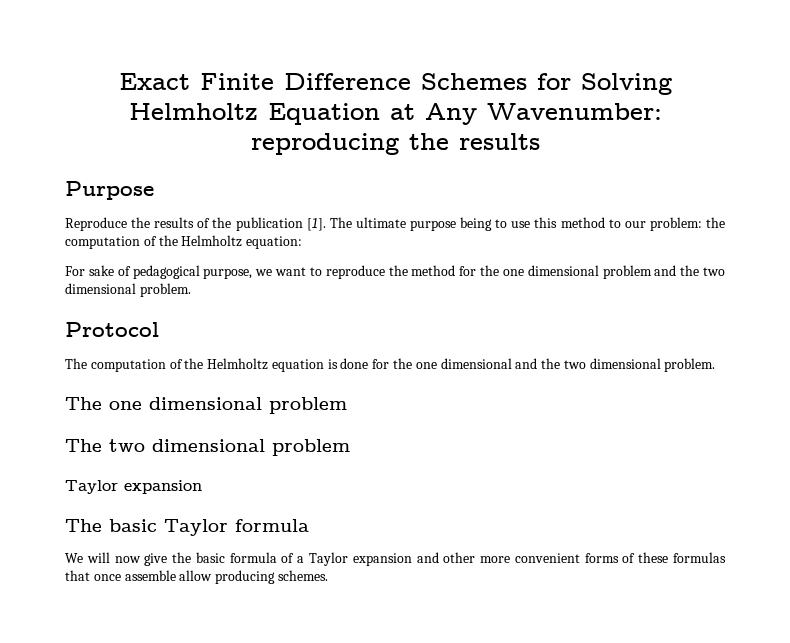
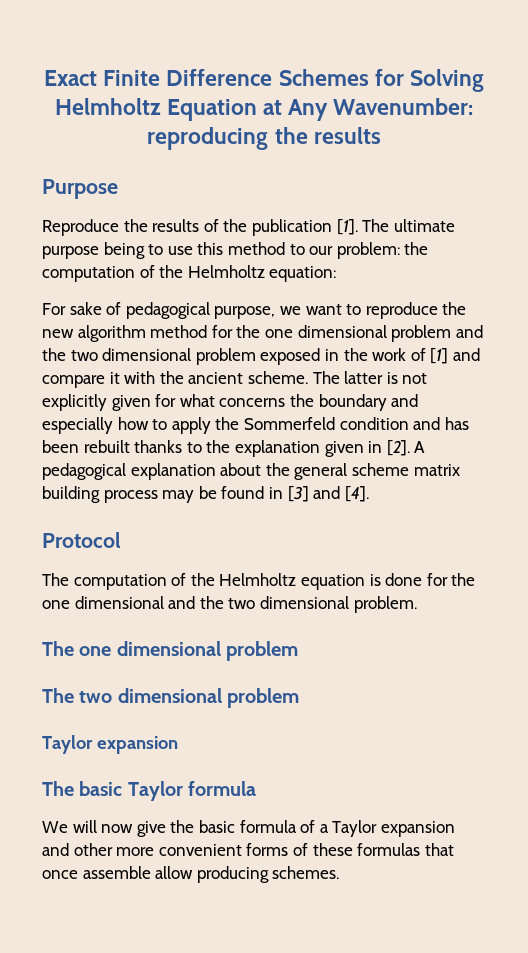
- For sake of pedagogical purpose, we want to reproduce the method for the one dimensional problem and the two dimensional problem.
+ For sake of pedagogical purpose, we want to reproduce the new algorithm method for the one dimensional problem and the two dimensional problem exposed in the work of [1] and compare it with the ancient scheme. The latter is not explicitly given for what concerns the boundary and especially how to apply the Sommerfeld condition and has been rebuilt thanks to the explanation given in [2]. A pedagogical explanation about the general scheme matrix building process may be found in [3] and [4].

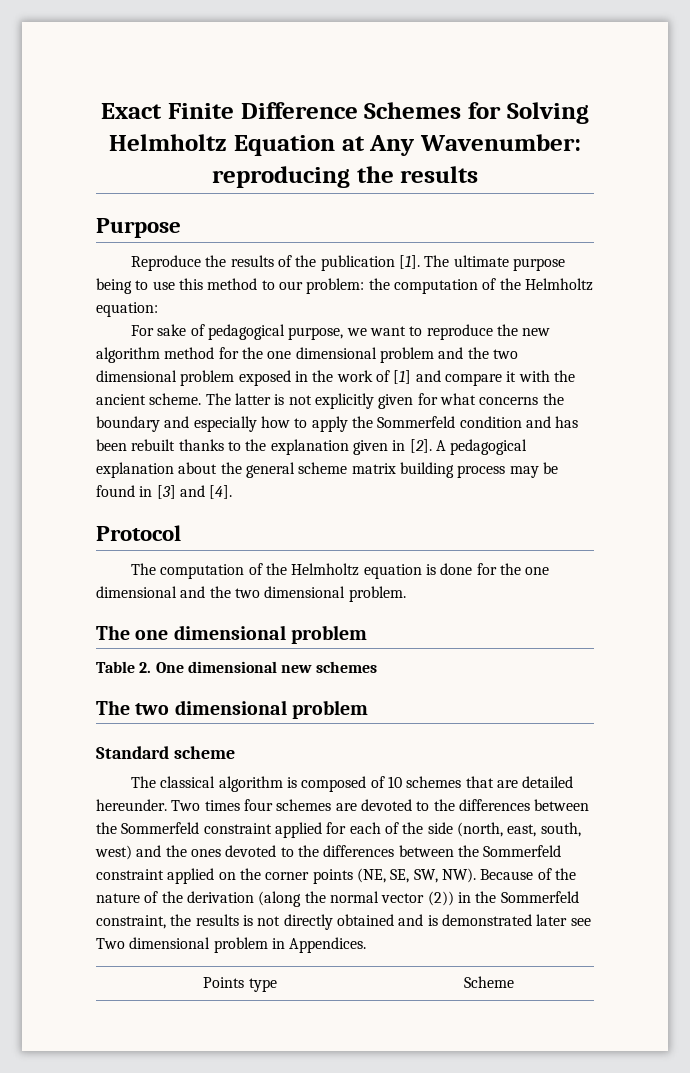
+ Table 2. One dimensional new schemes
  The two dimensional problem
- Taylor expansion
- The basic Taylor formula
- We will now give the basic formula of a Taylor expansion and other more convenient forms of these formulas that once assemble allow producing schemes.
+ Standard scheme
+ The classical algorithm is composed of 10 schemes that are detailed hereunder. Two times four schemes are devoted to the differences between the Sommerfeld constraint applied for each of the side (north, east, south, west) and the ones devoted to the differences between the Sommerfeld constraint applied on the corner points (NE, SE, SW, NW). Because of the nature of the derivation (along the normal vector (2)) in the Sommerfeld constraint, the results is not directly obtained and is demonstrated later see Two dimensional problem in Appendices.
+ Points type | Scheme

